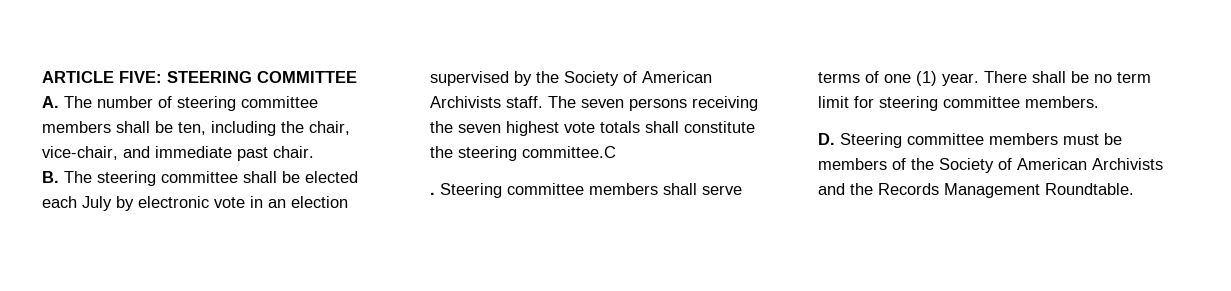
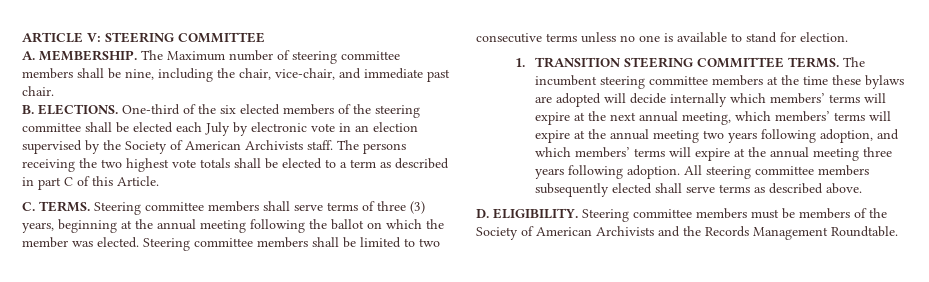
- ARTICLE FIVE: STEERING COMMITTEE
+ ARTICLE V: STEERING COMMITTEE
- A. The number of steering committee members shall be ten, including the chair, vice-chair, and immediate past chair.
+ A. MEMBERSHIP. The Maximum number of steering committee members shall be nine, including the chair, vice-chair, and immediate past chair.
- B. The steering committee shall be elected each July by electronic vote in an election supervised by the Society of American Archivists staff.
+ B. ELECTIONS. One-third of the six elected members of the steering committee shall be elected each July by electronic vote in an election supervised by the Society of American Archivists staff.
- The seven persons receiving the seven highest vote totals shall constitute the steering committee.C
- .
+ The persons receiving the two highest vote totals shall be elected to a term as described in part C of this Article.
+ C. TERMS.
- Steering committee members shall serve terms of one (1) year. There shall be no term limit for steering committee members.
+ Steering committee members shall serve terms of three (3) years, beginning at the annual meeting following the ballot on which the member was elected. Steering committee members shall be limited to two consecutive terms unless no one is available to stand for election.
+ 1. TRANSITION STEERING COMMITTEE TERMS. The incumbent steering committee members at the time these bylaws are adopted will decide internally which members’ terms will expire at the next annual meeting, which members’ terms will expire at the annual meeting two years following adoption, and which members’ terms will expire at the annual meeting three years following adoption. All steering committee members subsequently elected shall serve terms as described above.
- D. Steering committee members must be members of the Society of American Archivists and the Records Management Roundtable.
+ D. ELIGIBILITY. Steering committee members must be members of the Society of American Archivists and the Records Management Roundtable.

